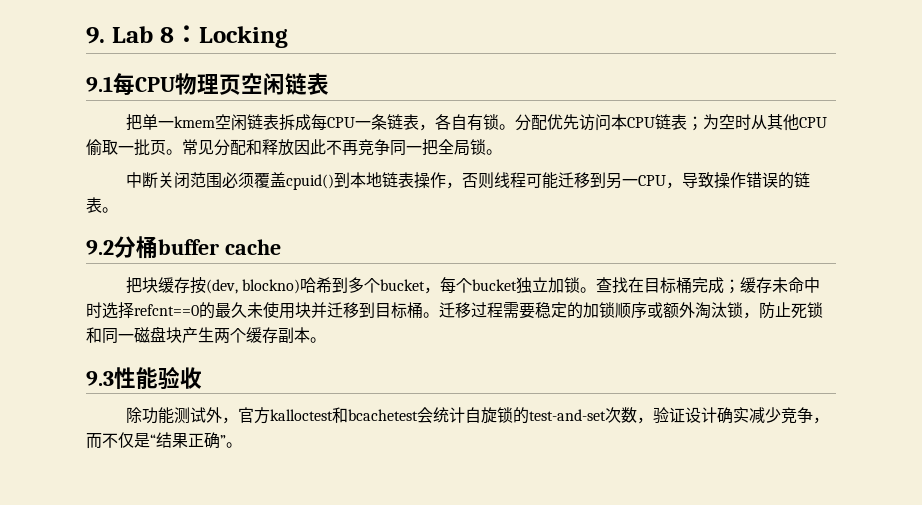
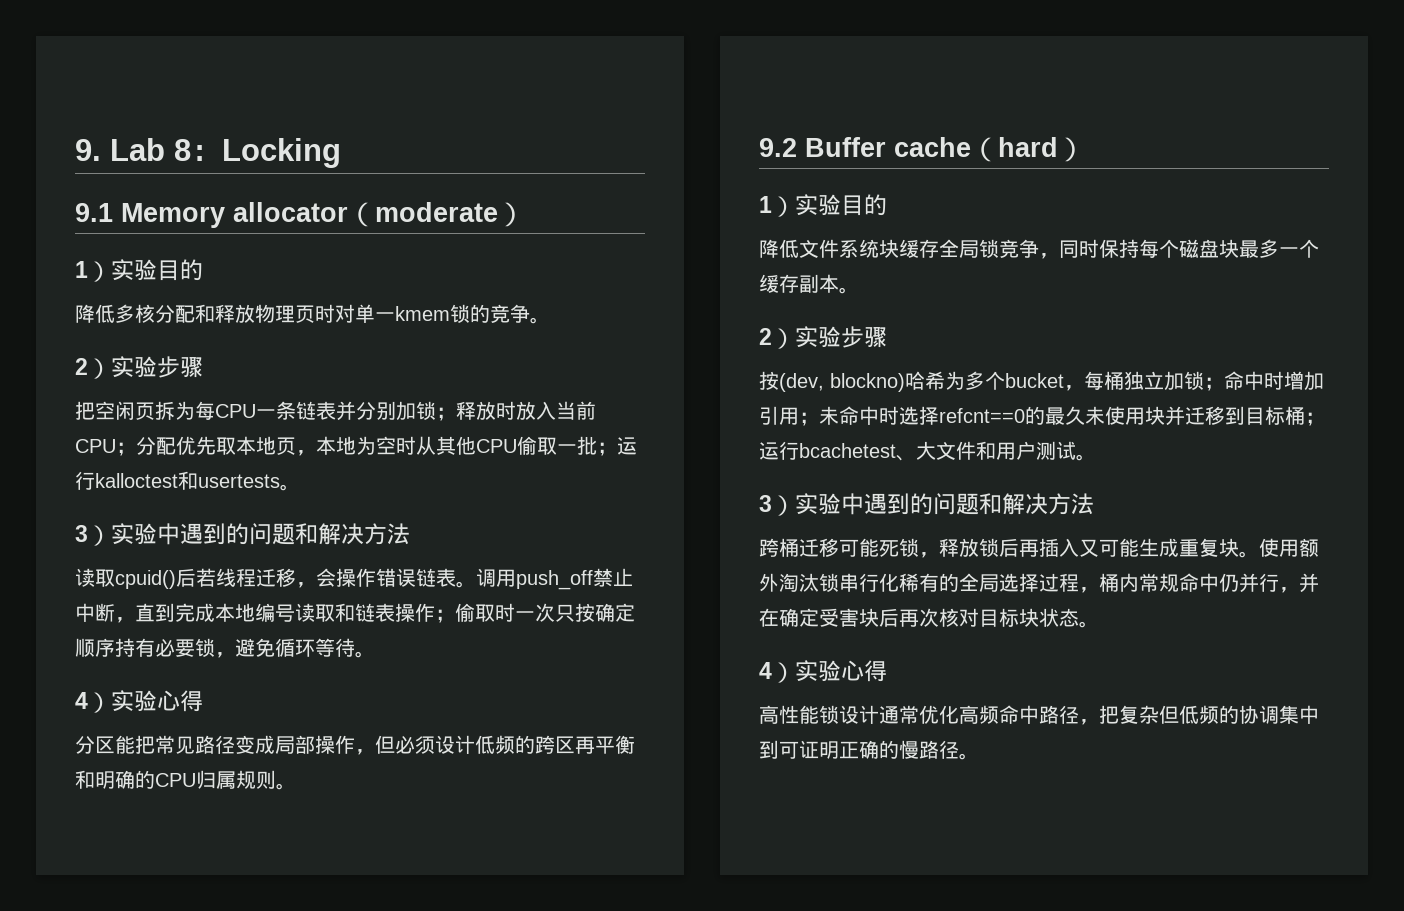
- 9.1每CPU物理页空闲链表
- 把单一kmem空闲链表拆成每CPU一条链表，各自有锁。分配优先访问本CPU链表；为空时从其他CPU偷取一批页。常见分配和释放因此不再竞争同一把全局锁。
- 中断关闭范围必须覆盖cpuid()到本地链表操作，否则线程可能迁移到另一CPU，导致操作错误的链表。
+ 9.1 Memory allocator（moderate）
+ 1）实验目的
+ 降低多核分配和释放物理页时对单一kmem锁的竞争。
+ 2）实验步骤
+ 把空闲页拆为每CPU一条链表并分别加锁；释放时放入当前CPU；分配优先取本地页，本地为空时从其他CPU偷取一批；运行kalloctest和usertests。
+ 3）实验中遇到的问题和解决方法
+ 读取cpuid()后若线程迁移，会操作错误链表。调用push_off禁止中断，直到完成本地编号读取和链表操作；偷取时一次只按确定顺序持有必要锁，避免循环等待。
+ 4）实验心得
+ 分区能把常见路径变成局部操作，但必须设计低频的跨区再平衡和明确的CPU归属规则。
- 9.2分桶buffer cache
- 把块缓存按(dev, blockno)哈希到多个bucket，每个bucket独立加锁。查找在目标桶完成；缓存未命中时选择refcnt==0的最久未使用块并迁移到目标桶。迁移过程需要稳定的加锁顺序或额外淘汰锁，防止死锁和同一磁盘块产生两个缓存副本。
- 9.3性能验收
- 除功能测试外，官方kalloctest和bcachetest会统计自旋锁的test-and-set次数，验证设计确实减少竞争，而不仅是“结果正确”。
+ 9.2 Buffer cache（hard）
+ 1）实验目的
+ 降低文件系统块缓存全局锁竞争，同时保持每个磁盘块最多一个缓存副本。
+ 2）实验步骤
+ 按(dev, blockno)哈希为多个bucket，每桶独立加锁；命中时增加引用；未命中时选择refcnt==0的最久未使用块并迁移到目标桶；运行bcachetest、大文件和用户测试。
+ 3）实验中遇到的问题和解决方法
+ 跨桶迁移可能死锁，释放锁后再插入又可能生成重复块。使用额外淘汰锁串行化稀有的全局选择过程，桶内常规命中仍并行，并在确定受害块后再次核对目标块状态。
+ 4）实验心得
+ 高性能锁设计通常优化高频命中路径，把复杂但低频的协调集中到可证明正确的慢路径。

